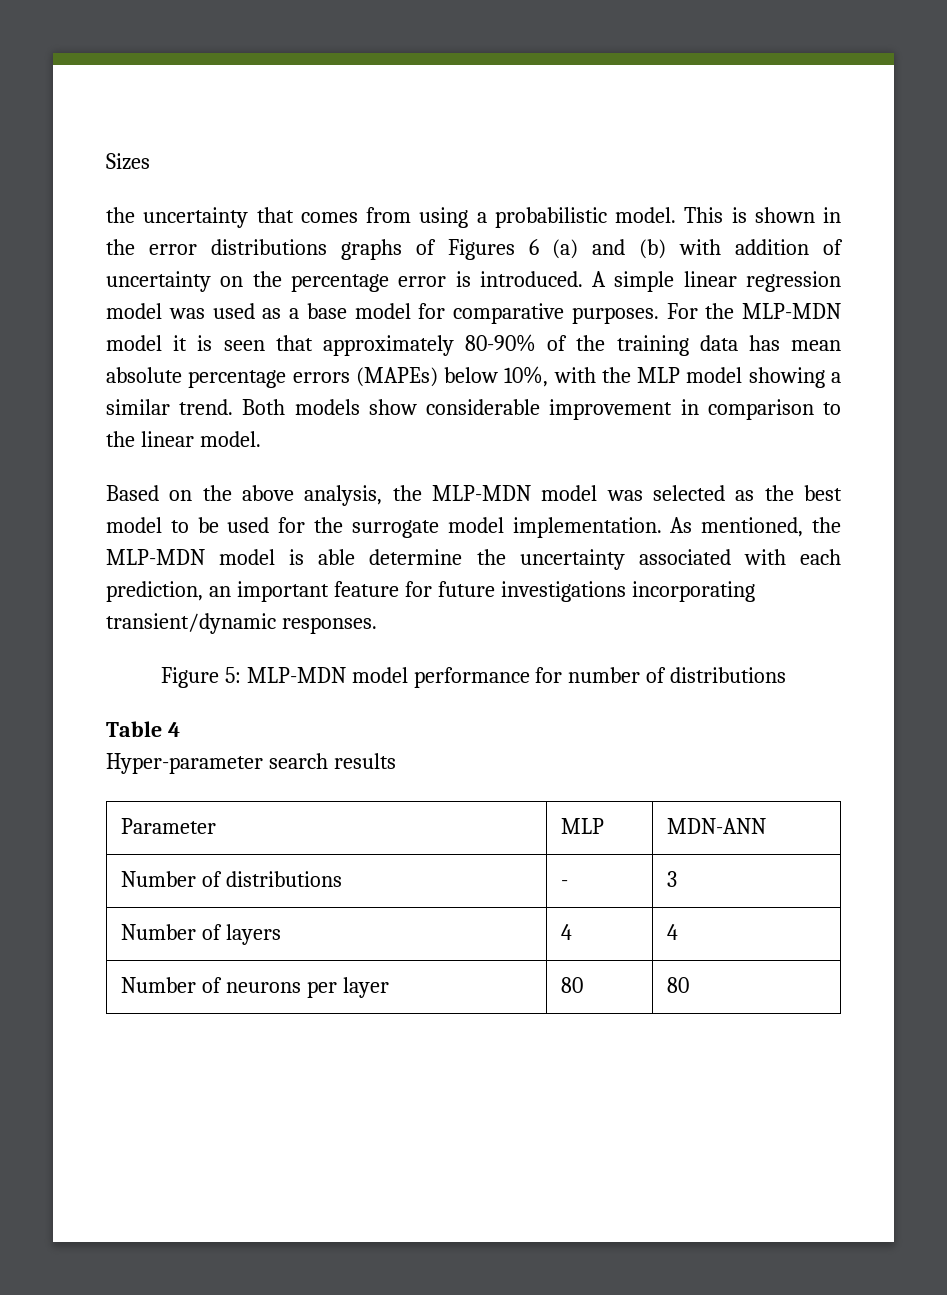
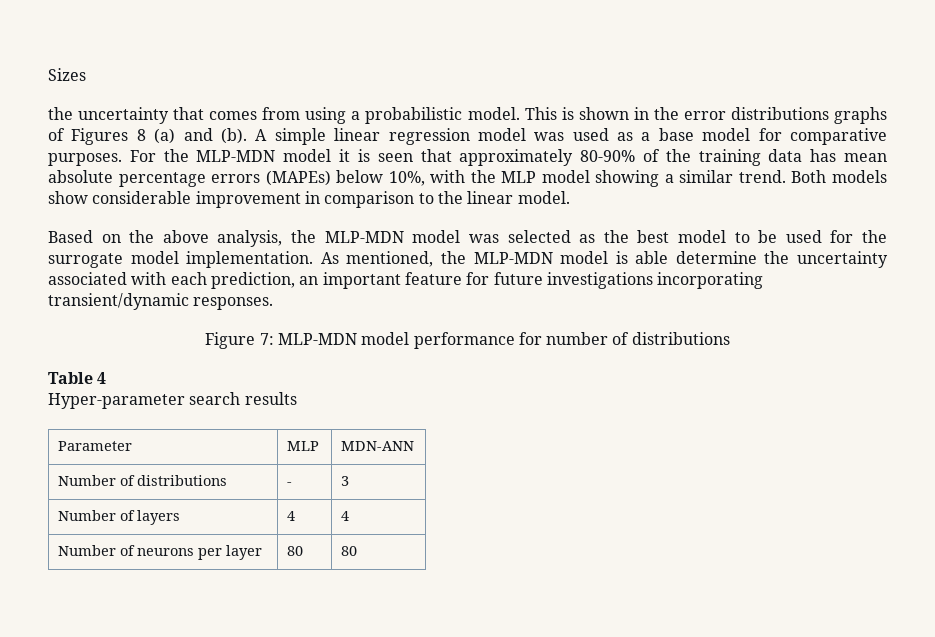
- This is shown in the error distributions graphs of Figures 6 (a) and (b) with addition of uncertainty on the percentage error is introduced.
+ This is shown in the error distributions graphs of Figures 8 (a) and (b).
- Figure 5: MLP-MDN model performance for number of distributions
+ Figure 7: MLP-MDN model performance for number of distributions

